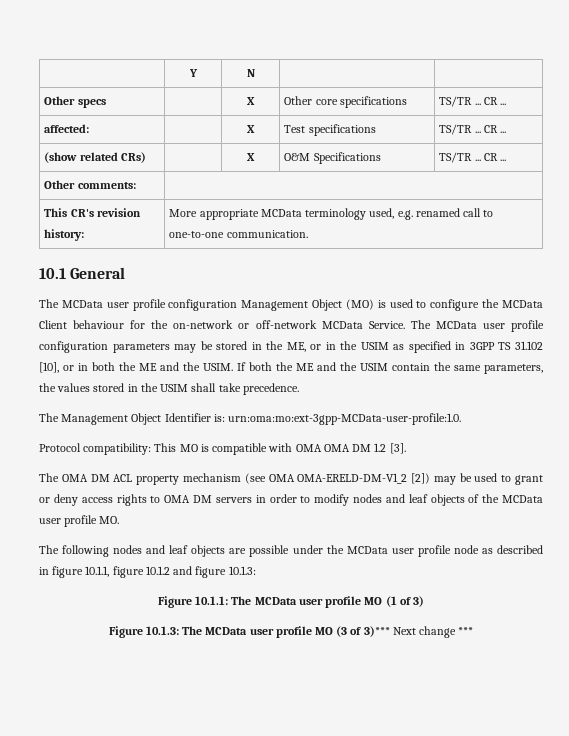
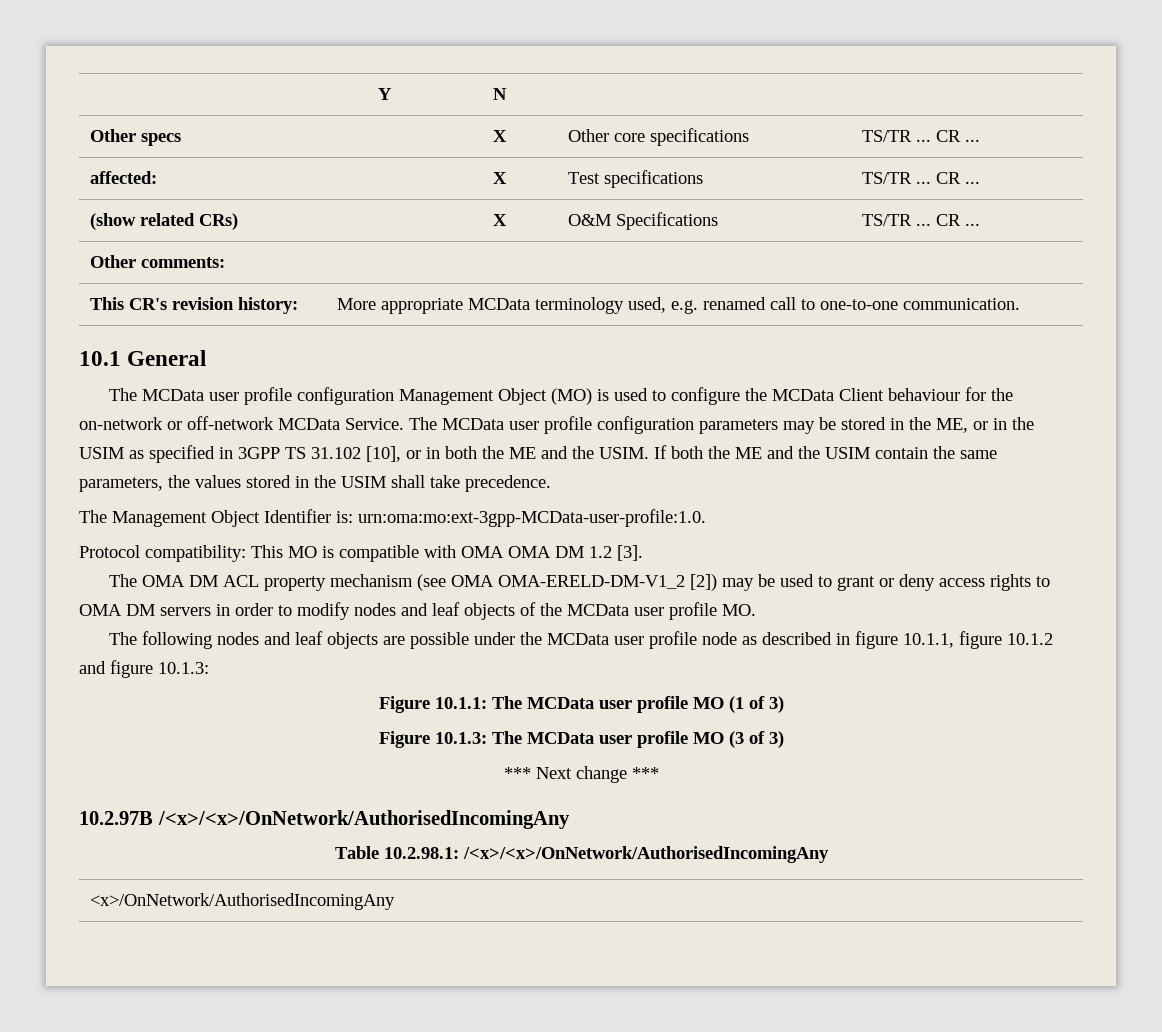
- Figure 10.1.3: The MCData user profile MO (3 of 3)*** Next change ***
+ Figure 10.1.3: The MCData user profile MO (3 of 3)
+ *** Next change ***
+ 10.2.97B /<x>/<x>/OnNetwork/AuthorisedIncomingAny
+ Table 10.2.98.1: /<x>/<x>/OnNetwork/AuthorisedIncomingAny
+ <x>/OnNetwork/AuthorisedIncomingAny

